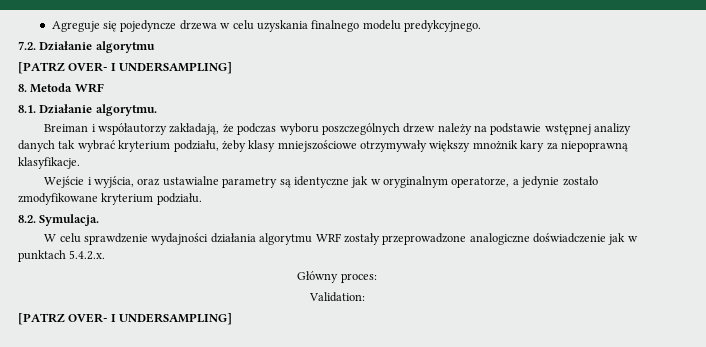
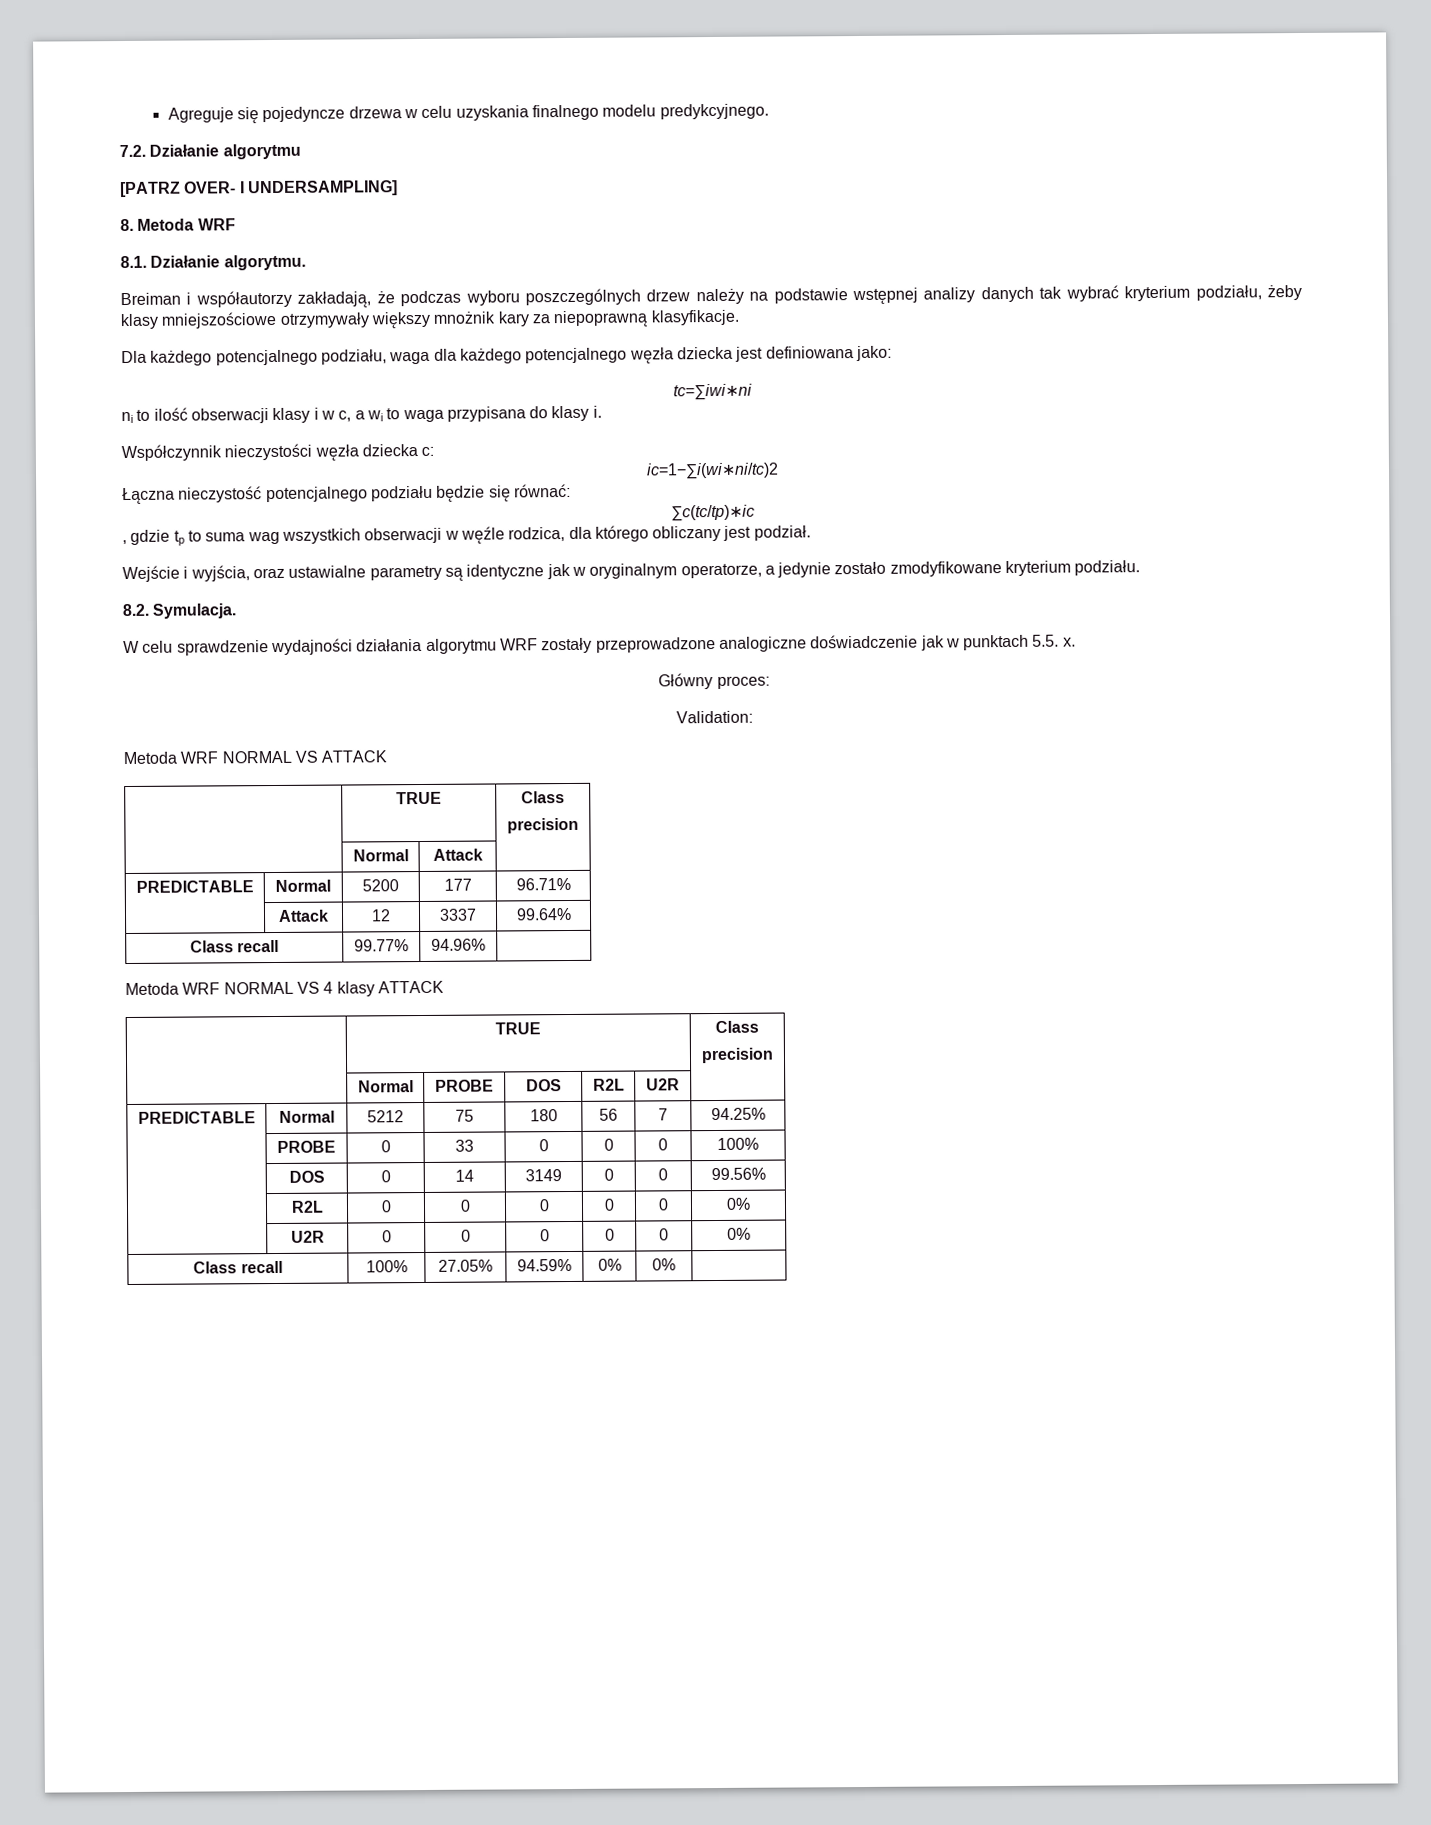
+ Dla każdego potencjalnego podziału, waga dla każdego potencjalnego węzła dziecka jest definiowana jako:
+ tc=∑iwi∗ni
+ ni to ilość obserwacji klasy i w c, a wi to waga przypisana do klasy i.
+ Współczynnik nieczystości węzła dziecka c:
+ ic=1−∑i(wi∗ni/tc)2
+ Łączna nieczystość potencjalnego podziału będzie się równać:
+ ∑c(tc/tp)∗ic
+ , gdzie tp to suma wag wszystkich obserwacji w węźle rodzica, dla którego obliczany jest podział.
- W celu sprawdzenie wydajności działania algorytmu WRF zostały przeprowadzone analogiczne doświadczenie jak w punktach 5.4.2.x.
+ W celu sprawdzenie wydajności działania algorytmu WRF zostały przeprowadzone analogiczne doświadczenie jak w punktach 5.5. x.
  Validation:
- [PATRZ OVER- I UNDERSAMPLING]
+ Metoda WRF NORMAL VS ATTACK
+ | TRUE | Class
+ precision
+ | Normal | Attack |
+ PREDICTABLE | Normal | 5200 | 177 | 96.71%
+ | Attack | 12 | 3337 | 99.64%
+ Class recall | 99.77% | 94.96% |
+ Metoda WRF NORMAL VS 4 klasy ATTACK
+ | TRUE | Class
+ precision
+ | Normal | PROBE | DOS | R2L | U2R |
+ PREDICTABLE | Normal | 5212 | 75 | 180 | 56 | 7 | 94.25%
+ | PROBE | 0 | 33 | 0 | 0 | 0 | 100%
+ | DOS | 0 | 14 | 3149 | 0 | 0 | 99.56%
+ | R2L | 0 | 0 | 0 | 0 | 0 | 0%
+ | U2R | 0 | 0 | 0 | 0 | 0 | 0%
+ Class recall | 100% | 27.05% | 94.59% | 0% | 0% |

